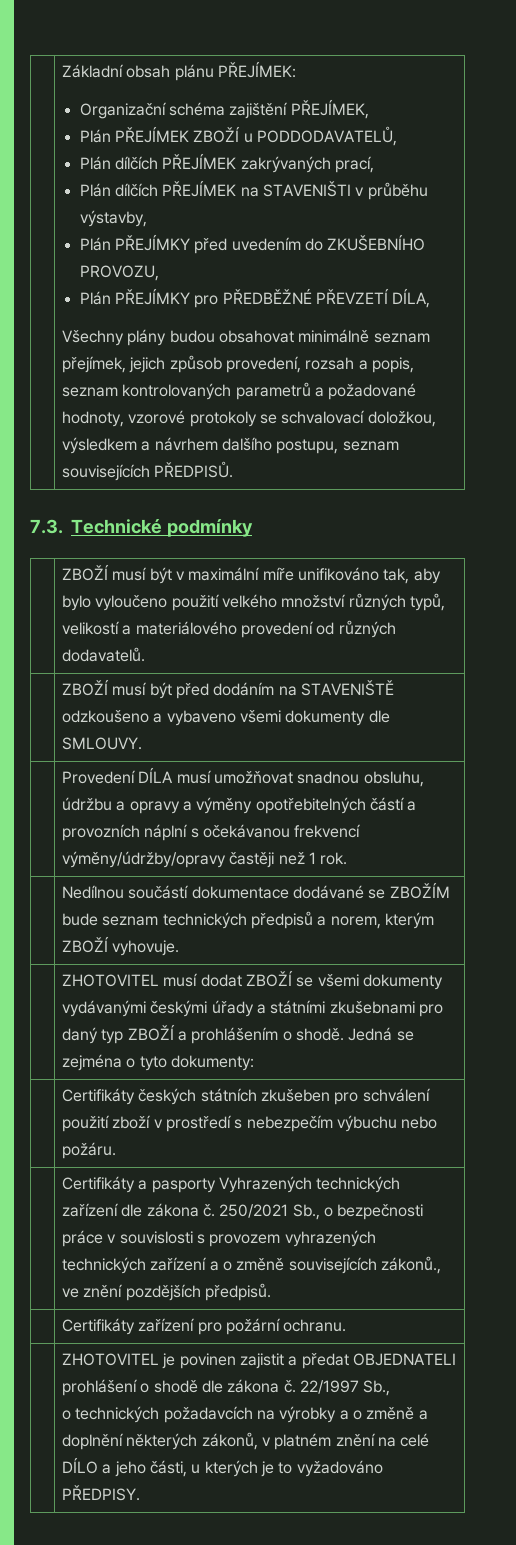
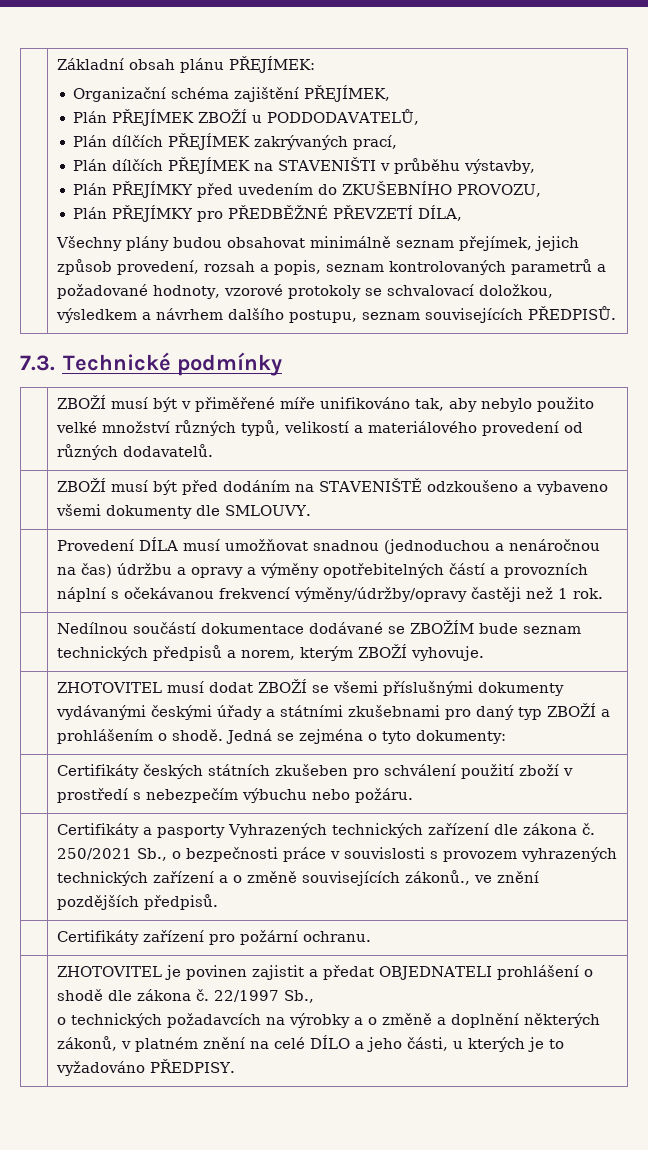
- | ZBOŽÍ musí být v maximální míře unifikováno tak, aby bylo vyloučeno použití velkého množství různých typů, velikostí a materiálového provedení od různých dodavatelů.
+ | ZBOŽÍ musí být v přiměřené míře unifikováno tak, aby nebylo použito velké množství různých typů, velikostí a materiálového provedení od různých dodavatelů.
- | Provedení DÍLA musí umožňovat snadnou obsluhu, údržbu a opravy a výměny opotřebitelných částí a provozních náplní s očekávanou frekvencí výměny/údržby/opravy častěji než 1 rok.
+ | Provedení DÍLA musí umožňovat snadnou (jednoduchou a nenáročnou na čas) údržbu a opravy a výměny opotřebitelných částí a provozních náplní s očekávanou frekvencí výměny/údržby/opravy častěji než 1 rok.
- | ZHOTOVITEL musí dodat ZBOŽÍ se všemi dokumenty vydávanými českými úřady a státními zkušebnami pro daný typ ZBOŽÍ a prohlášením o shodě. Jedná se zejména o tyto dokumenty:
+ | ZHOTOVITEL musí dodat ZBOŽÍ se všemi příslušnými dokumenty vydávanými českými úřady a státními zkušebnami pro daný typ ZBOŽÍ a prohlášením o shodě. Jedná se zejména o tyto dokumenty:

